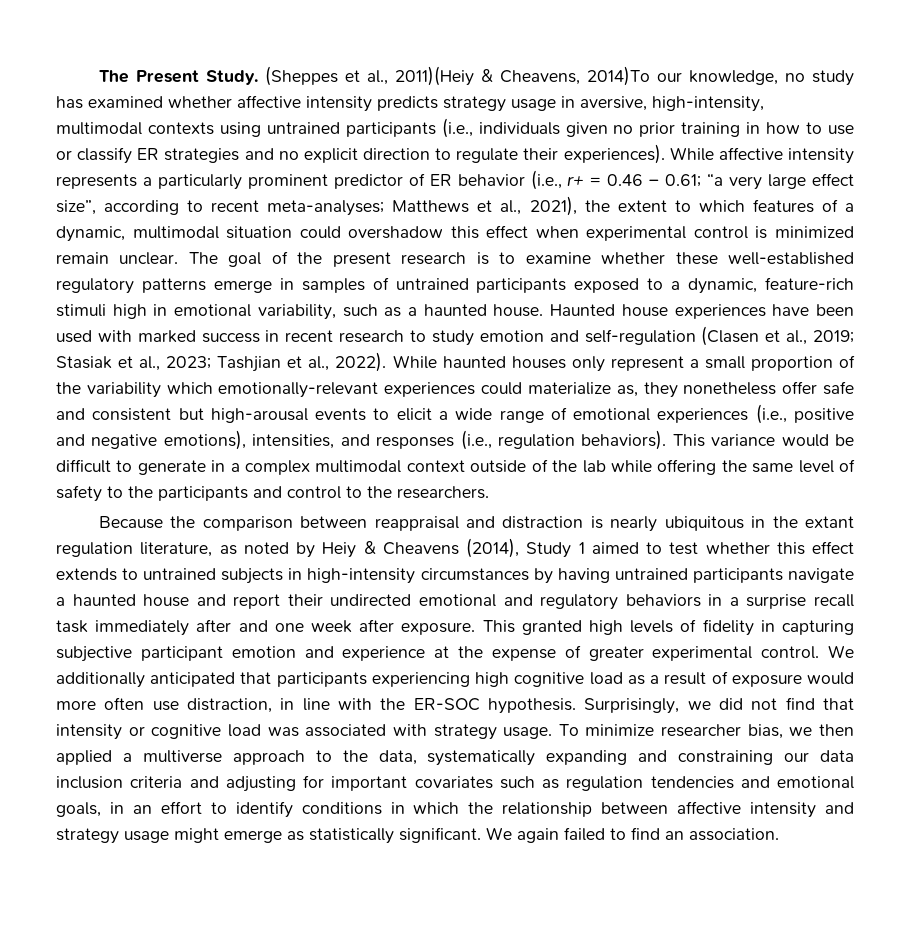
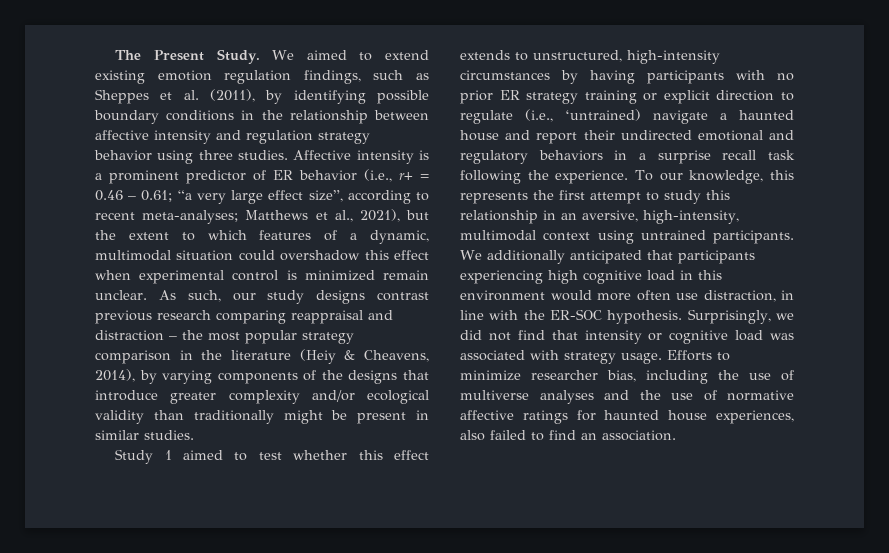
- (Sheppes et al., 2011)(Heiy & Cheavens, 2014)To our knowledge, no study has examined whether affective intensity predicts strategy usage in aversive, high-intensity, multimodal contexts using untrained participants (i.e., individuals given no prior training in how to use or classify ER strategies and no explicit direction to regulate their experiences). While affective intensity represents a particularly prominent predictor of ER behavior (i.e., r+ = 0.46 – 0.61; “a very large effect size”, according to recent meta-analyses; Matthews et al., 2021), the extent to which features of a dynamic, multimodal situation could overshadow this effect when experimental control is minimized remain unclear.
+ We aimed to extend existing emotion regulation findings, such as Sheppes et al. (2011), by identifying possible boundary conditions in the relationship between affective intensity and regulation strategy behavior using three studies. Affective intensity is a prominent predictor of ER behavior (i.e., r+ = 0.46 – 0.61; “a very large effect size”, according to recent meta-analyses; Matthews et al., 2021), but the extent to which features of a dynamic, multimodal situation could overshadow this effect when experimental control is minimized remain unclear.
- The goal of the present research is to examine whether these well-established regulatory patterns emerge in samples of untrained participants exposed to a dynamic, feature-rich stimuli high in emotional variability, such as a haunted house. Haunted house experiences have been used with marked success in recent research to study emotion and self-regulation (Clasen et al., 2019; Stasiak et al., 2023; Tashjian et al., 2022). While haunted houses only represent a small proportion of the variability which emotionally-relevant experiences could materialize as, they nonetheless offer safe and consistent but high-arousal events to elicit a wide range of emotional experiences (i.e., positive and negative emotions), intensities, and responses (i.e., regulation behaviors). This variance would be difficult to generate in a complex multimodal context outside of the lab while offering the same level of safety to the participants and control to the researchers.
- Because the comparison between reappraisal and distraction is nearly ubiquitous in the extant regulation literature, as noted by Heiy & Cheavens (2014), Study 1 aimed to test whether this effect extends to untrained subjects in high-intensity circumstances by having untrained participants navigate a haunted house and report their undirected emotional and regulatory behaviors in a surprise recall task immediately after and one week after exposure. This granted high levels of fidelity in capturing subjective participant emotion and experience at the expense of greater experimental control.
+ As such, our study designs contrast previous research comparing reappraisal and distraction – the most popular strategy comparison in the literature (Heiy & Cheavens, 2014), by varying components of the designs that introduce greater complexity and/or ecological validity than traditionally might be present in similar studies.
+ Study 1 aimed to test whether this effect extends to unstructured, high-intensity circumstances by having participants with no prior ER strategy training or explicit direction to regulate (i.e., ‘untrained) navigate a haunted house and report their undirected emotional and regulatory behaviors in a surprise recall task following the experience. To our knowledge, this represents the first attempt to study this relationship in an aversive, high-intensity, multimodal context using untrained participants.
- We additionally anticipated that participants experiencing high cognitive load as a result of exposure would more often use distraction, in line with the ER-SOC hypothesis.
+ We additionally anticipated that participants experiencing high cognitive load in this environment would more often use distraction, in line with the ER-SOC hypothesis.
- To minimize researcher bias, we then applied a multiverse approach to the data, systematically expanding and constraining our data inclusion criteria and adjusting for important covariates such as regulation tendencies and emotional goals, in an effort to identify conditions in which the relationship between affective intensity and strategy usage might emerge as statistically significant. We again failed to find an association.
+ Efforts to minimize researcher bias, including the use of multiverse analyses and the use of normative affective ratings for haunted house experiences, also failed to find an association.

